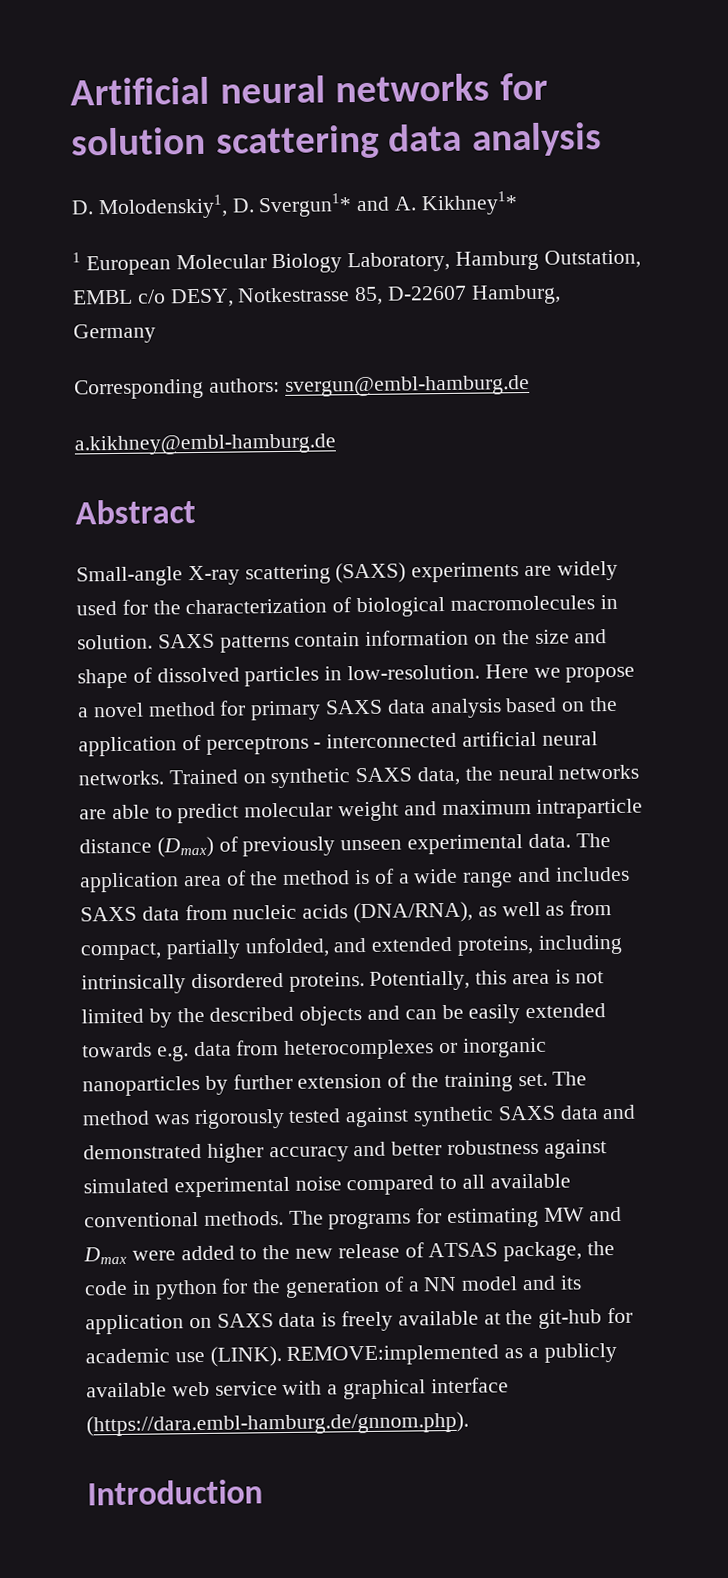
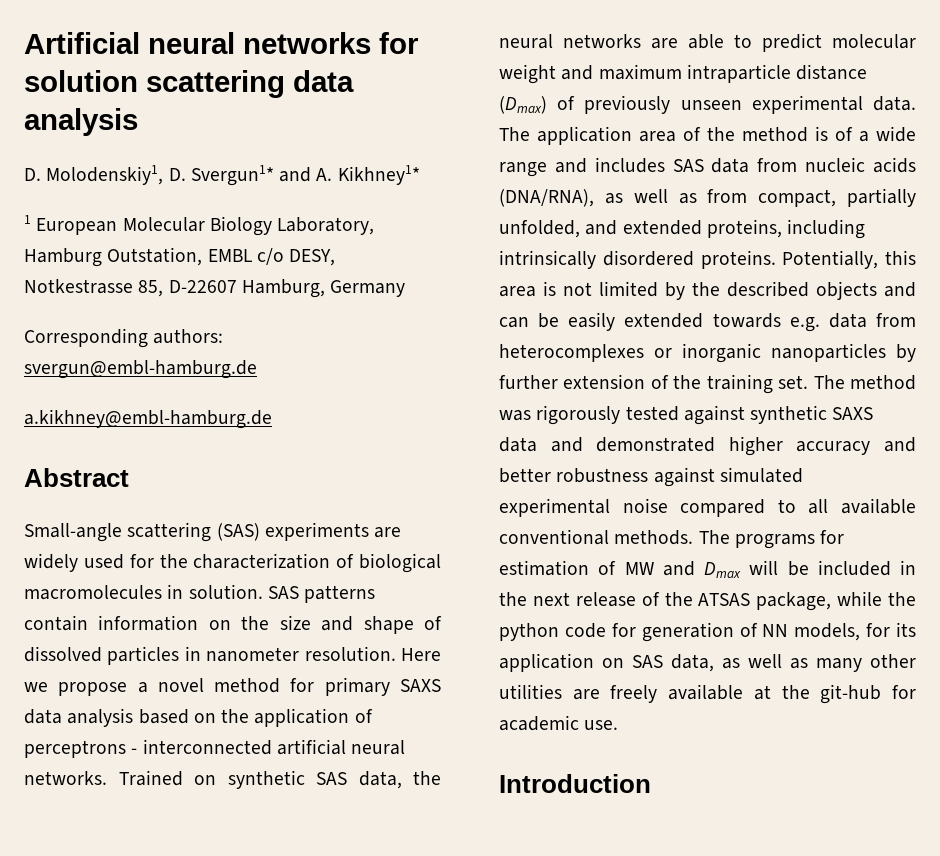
- Small-angle X-ray scattering (SAXS) experiments are widely used for the characterization of biological macromolecules in solution.
+ Small-angle scattering (SAS) experiments are widely used for the characterization of biological macromolecules in solution.
- SAXS patterns contain information on the size and shape of dissolved particles in low-resolution.
+ SAS patterns contain information on the size and shape of dissolved particles in nanometer resolution.
- Trained on synthetic SAXS data, the neural networks are able to predict molecular weight and maximum intraparticle distance (Dmax) of previously unseen experimental data.
+ Trained on synthetic SAS data, the neural networks are able to predict molecular weight and maximum intraparticle distance (Dmax) of previously unseen experimental data.
- The application area of the method is of a wide range and includes SAXS data from nucleic acids (DNA/RNA), as well as from compact, partially unfolded, and extended proteins, including intrinsically disordered proteins.
+ The application area of the method is of a wide range and includes SAS data from nucleic acids (DNA/RNA), as well as from compact, partially unfolded, and extended proteins, including intrinsically disordered proteins.
- The programs for estimating MW and Dmax were added to the new release of ATSAS package, the code in python for the generation of a NN model and its application on SAXS data is freely available at the git-hub for academic use (LINK). REMOVE:implemented as a publicly available web service with a graphical interface (https://dara.embl-hamburg.de/gnnom.php).
+ The programs for estimation of MW and Dmax will be included in the next release of the ATSAS package, while the python code for generation of NN models, for its application on SAS data, as well as many other utilities are freely available at the git-hub for academic use.

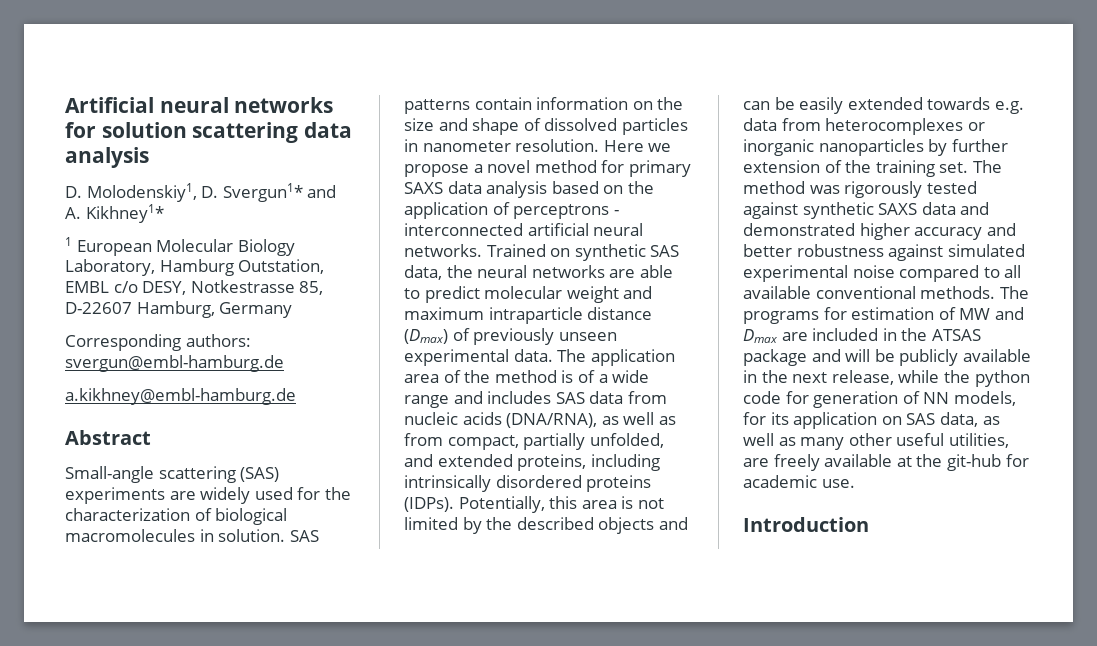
- The application area of the method is of a wide range and includes SAS data from nucleic acids (DNA/RNA), as well as from compact, partially unfolded, and extended proteins, including intrinsically disordered proteins.
+ The application area of the method is of a wide range and includes SAS data from nucleic acids (DNA/RNA), as well as from compact, partially unfolded, and extended proteins, including intrinsically disordered proteins (IDPs).
- The programs for estimation of MW and Dmax will be included in the next release of the ATSAS package, while the python code for generation of NN models, for its application on SAS data, as well as many other utilities are freely available at the git-hub for academic use.
+ The programs for estimation of MW and Dmax are included in the ATSAS package and will be publicly available in the next release, while the python code for generation of NN models, for its application on SAS data, as well as many other useful utilities, are freely available at the git-hub for academic use.

